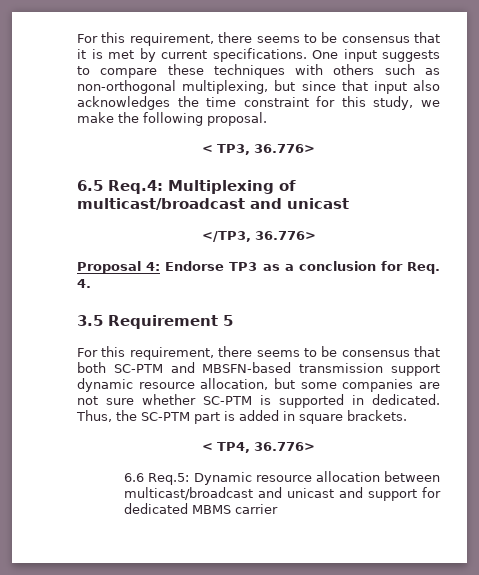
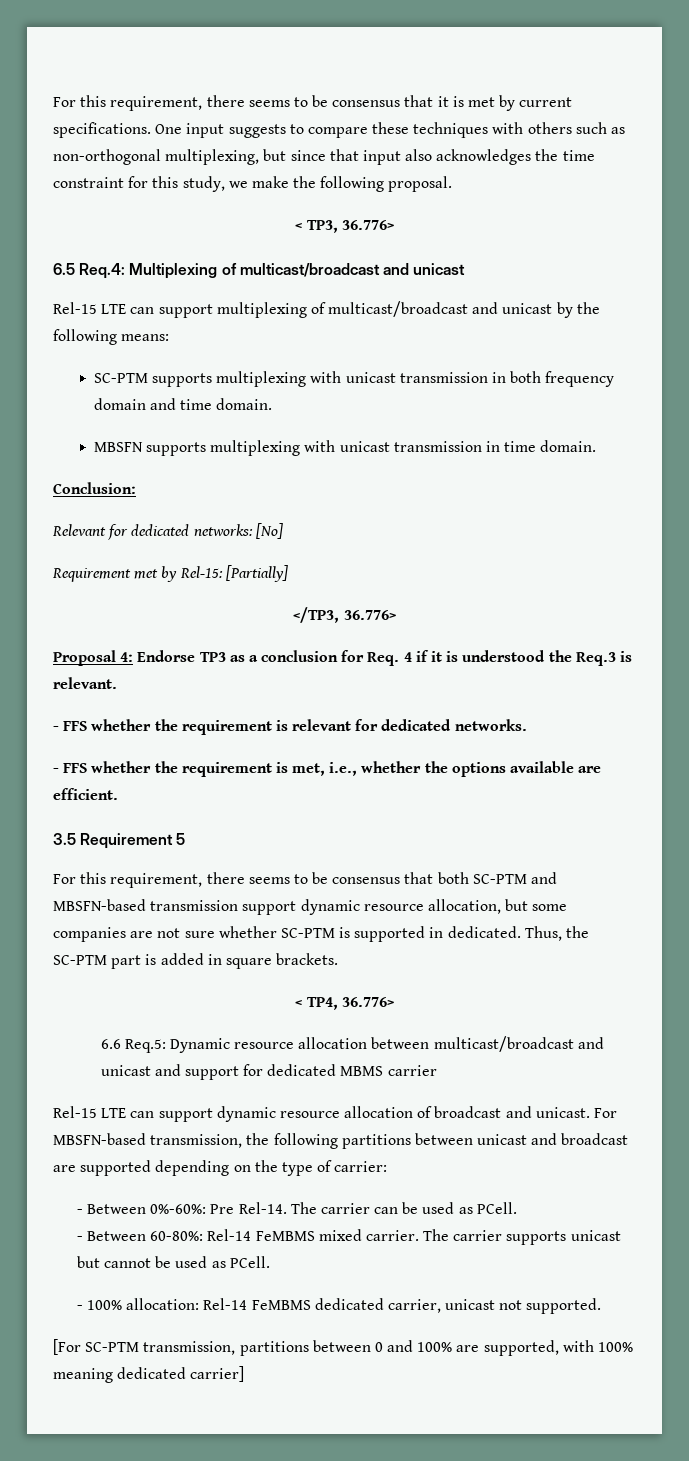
+ Rel-15 LTE can support multiplexing of multicast/broadcast and unicast by the following means:
+ SC-PTM supports multiplexing with unicast transmission in both frequency domain and time domain.
+ MBSFN supports multiplexing with unicast transmission in time domain.
+ Conclusion:
+ Relevant for dedicated networks: [No]
+ Requirement met by Rel-15: [Partially]
- Proposal 4: Endorse TP3 as a conclusion for Req. 4.
+ Proposal 4: Endorse TP3 as a conclusion for Req. 4 if it is understood the Req.3 is relevant.
+ - FFS whether the requirement is relevant for dedicated networks.
+ - FFS whether the requirement is met, i.e., whether the options available are efficient.
+ Rel-15 LTE can support dynamic resource allocation of broadcast and unicast. For MBSFN-based transmission, the following partitions between unicast and broadcast are supported depending on the type of carrier:
+ - Between 0%-60%: Pre Rel-14. The carrier can be used as PCell.
+ - Between 60-80%: Rel-14 FeMBMS mixed carrier. The carrier supports unicast but cannot be used as PCell.
+ - 100% allocation: Rel-14 FeMBMS dedicated carrier, unicast not supported.
+ [For SC-PTM transmission, partitions between 0 and 100% are supported, with 100% meaning dedicated carrier]

